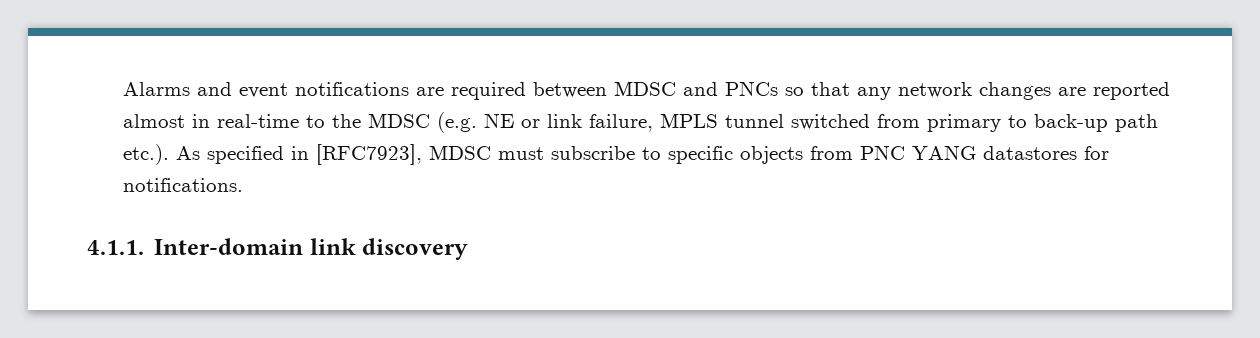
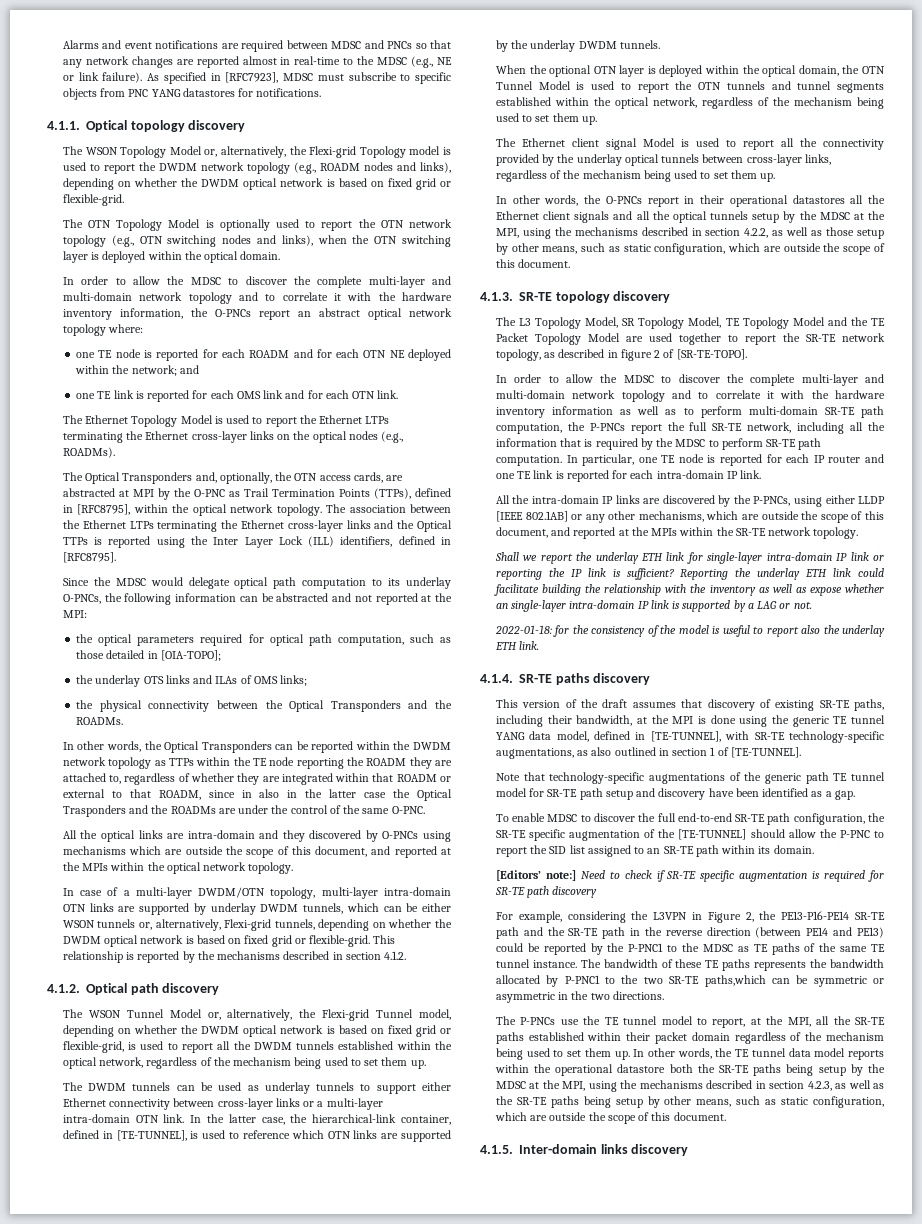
- Alarms and event notifications are required between MDSC and PNCs so that any network changes are reported almost in real-time to the MDSC (e.g. NE or link failure, MPLS tunnel switched from primary to back-up path etc.). As specified in [RFC7923], MDSC must subscribe to specific objects from PNC YANG datastores for notifications.
+ Alarms and event notifications are required between MDSC and PNCs so that any network changes are reported almost in real-time to the MDSC (e.g., NE or link failure). As specified in [RFC7923], MDSC must subscribe to specific objects from PNC YANG datastores for notifications.
- 4.1.1. Inter-domain link discovery
+ 4.1.1. Optical topology discovery
+ The WSON Topology Model or, alternatively, the Flexi-grid Topology model is used to report the DWDM network topology (e.g., ROADM nodes and links), depending on whether the DWDM optical network is based on fixed grid or flexible-grid.
+ The OTN Topology Model is optionally used to report the OTN network topology (e.g., OTN switching nodes and links), when the OTN switching layer is deployed within the optical domain.
+ In order to allow the MDSC to discover the complete multi-layer and multi-domain network topology and to correlate it with the hardware inventory information, the O-PNCs report an abstract optical network topology where:
+ one TE node is reported for each ROADM and for each OTN NE deployed within the network; and
+ one TE link is reported for each OMS link and for each OTN link.
+ The Ethernet Topology Model is used to report the Ethernet LTPs terminating the Ethernet cross-layer links on the optical nodes (e.g., ROADMs).
+ The Optical Transponders and, optionally, the OTN access cards, are abstracted at MPI by the O-PNC as Trail Termination Points (TTPs), defined in [RFC8795], within the optical network topology. The association between the Ethernet LTPs terminating the Ethernet cross-layer links and the Optical TTPs is reported using the Inter Layer Lock (ILL) identifiers, defined in [RFC8795].
+ Since the MDSC would delegate optical path computation to its underlay O-PNCs, the following information can be abstracted and not reported at the MPI:
+ the optical parameters required for optical path computation, such as those detailed in [OIA-TOPO];
+ the underlay OTS links and ILAs of OMS links;
+ the physical connectivity between the Optical Transponders and the ROADMs.
+ In other words, the Optical Transponders can be reported within the DWDM network topology as TTPs within the TE node reporting the ROADM they are attached to, regardless of whether they are integrated within that ROADM or external to that ROADM, since in also in the latter case the Optical Trasponders and the ROADMs are under the control of the same O-PNC.
+ All the optical links are intra-domain and they discovered by O-PNCs using mechanisms which are outside the scope of this document, and reported at the MPIs within the optical network topology.
+ In case of a multi-layer DWDM/OTN topology, multi-layer intra-domain OTN links are supported by underlay DWDM tunnels, which can be either WSON tunnels or, alternatively, Flexi-grid tunnels, depending on whether the DWDM optical network is based on fixed grid or flexible-grid. This relationship is reported by the mechanisms described in section 4.1.2.
+ 4.1.2. Optical path discovery
+ The WSON Tunnel Model or, alternatively, the Flexi-grid Tunnel model, depending on whether the DWDM optical network is based on fixed grid or flexible-grid, is used to report all the DWDM tunnels established within the optical network, regardless of the mechanism being used to set them up.
+ The DWDM tunnels can be used as underlay tunnels to support either Ethernet connectivity between cross-layer links or a multi-layer intra-domain OTN link. In the latter case, the hierarchical-link container, defined in [TE-TUNNEL], is used to reference which OTN links are supported by the underlay DWDM tunnels.
+ When the optional OTN layer is deployed within the optical domain, the OTN Tunnel Model is used to report the OTN tunnels and tunnel segments established within the optical network, regardless of the mechanism being used to set them up.
+ The Ethernet client signal Model is used to report all the connectivity provided by the underlay optical tunnels between cross-layer links, regardless of the mechanism being used to set them up.
+ In other words, the O-PNCs report in their operational datastores all the Ethernet client signals and all the optical tunnels setup by the MDSC at the MPI, using the mechanisms described in section 4.2.2, as well as those setup by other means, such as static configuration, which are outside the scope of this document.
+ 4.1.3. SR-TE topology discovery
+ The L3 Topology Model, SR Topology Model, TE Topology Model and the TE Packet Topology Model are used together to report the SR-TE network topology, as described in figure 2 of [SR-TE-TOPO].
+ In order to allow the MDSC to discover the complete multi-layer and multi-domain network topology and to correlate it with the hardware inventory information as well as to perform multi-domain SR-TE path computation, the P-PNCs report the full SR-TE network, including all the information that is required by the MDSC to perform SR-TE path computation. In particular, one TE node is reported for each IP router and one TE link is reported for each intra-domain IP link.
+ All the intra-domain IP links are discovered by the P-PNCs, using either LLDP [IEEE 802.1AB] or any other mechanisms, which are outside the scope of this document, and reported at the MPIs within the SR-TE network topology.
+ Shall we report the underlay ETH link for single-layer intra-domain IP link or reporting the IP link is sufficient? Reporting the underlay ETH link could facilitate building the relationship with the inventory as well as expose whether an single-layer intra-domain IP link is supported by a LAG or not.
+ 2022-01-18: for the consistency of the model is useful to report also the underlay ETH link.
+ 4.1.4. SR-TE paths discovery
+ This version of the draft assumes that discovery of existing SR-TE paths, including their bandwidth, at the MPI is done using the generic TE tunnel YANG data model, defined in [TE-TUNNEL], with SR-TE technology-specific augmentations, as also outlined in section 1 of [TE-TUNNEL].
+ Note that technology-specific augmentations of the generic path TE tunnel model for SR-TE path setup and discovery have been identified as a gap.
+ To enable MDSC to discover the full end-to-end SR-TE path configuration, the SR-TE specific augmentation of the [TE-TUNNEL] should allow the P-PNC to report the SID list assigned to an SR-TE path within its domain.
+ [Editors’ note:] Need to check if SR-TE specific augmentation is required for SR-TE path discovery
+ For example, considering the L3VPN in Figure 2, the PE13-P16-PE14 SR-TE path and the SR-TE path in the reverse direction (between PE14 and PE13) could be reported by the P-PNC1 to the MDSC as TE paths of the same TE tunnel instance. The bandwidth of these TE paths represents the bandwidth allocated by P-PNC1 to the two SR-TE paths,which can be symmetric or asymmetric in the two directions.
+ The P-PNCs use the TE tunnel model to report, at the MPI, all the SR-TE paths established within their packet domain regardless of the mechanism being used to set them up. In other words, the TE tunnel data model reports within the operational datastore both the SR-TE paths being setup by the MDSC at the MPI, using the mechanisms described in section 4.2.3, as well as the SR-TE paths being setup by other means, such as static configuration, which are outside the scope of this document.
+ 4.1.5. Inter-domain links discovery

